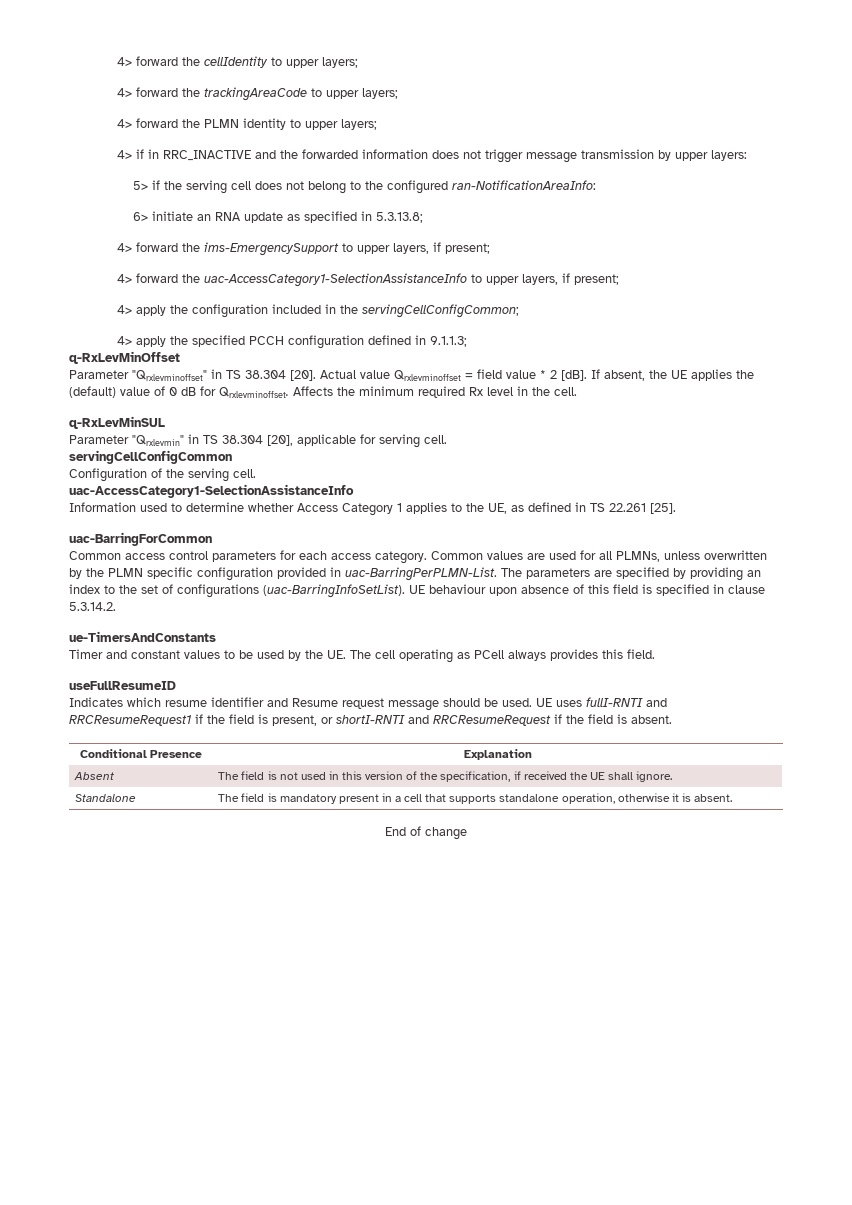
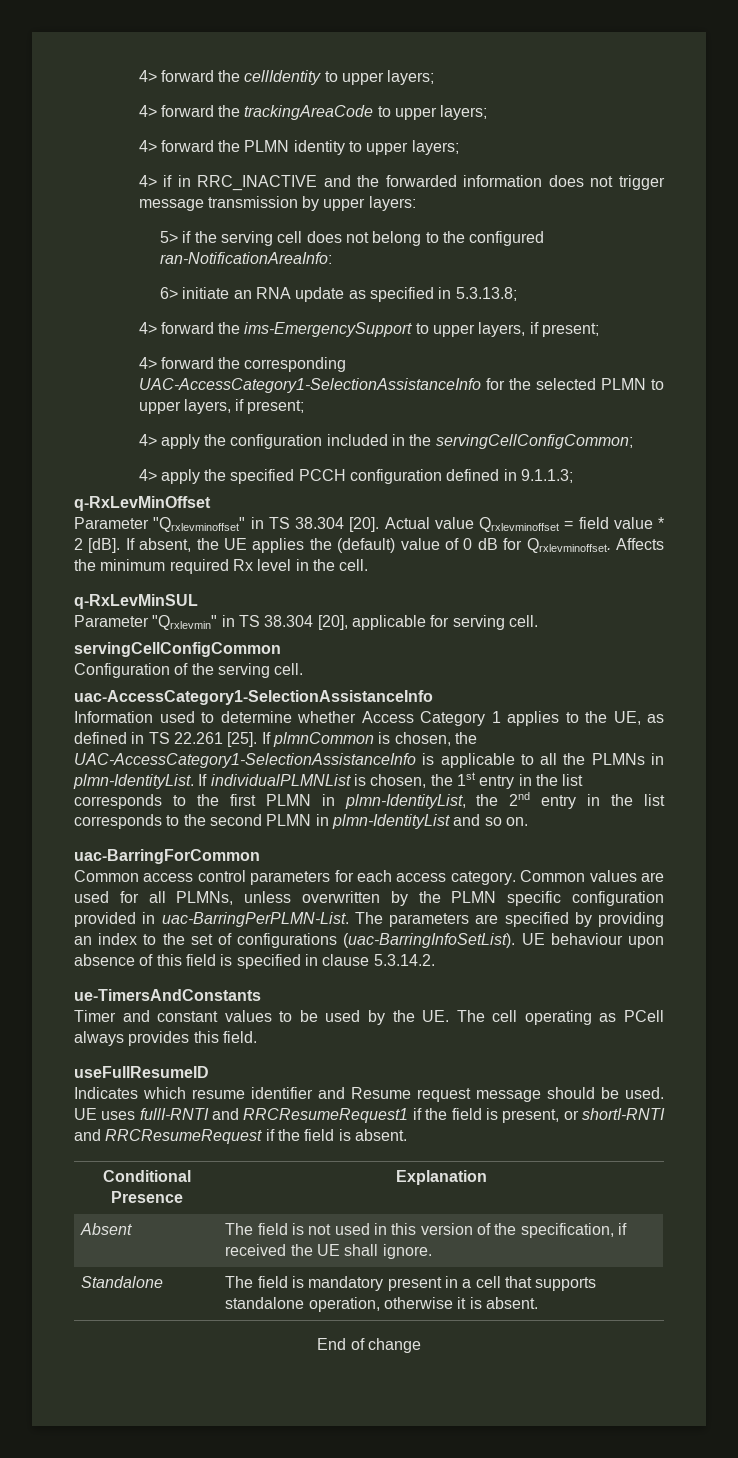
- 4> forward the uac-AccessCategory1-SelectionAssistanceInfo to upper layers, if present;
+ 4> forward the corresponding UAC-AccessCategory1-SelectionAssistanceInfo for the selected PLMN to upper layers, if present;
+ If plmnCommon is chosen, the UAC-AccessCategory1-SelectionAssistanceInfo is applicable to all the PLMNs in plmn-IdentityList. If individualPLMNList is chosen, the 1st entry in the list corresponds to the first PLMN in plmn-IdentityList, the 2nd entry in the list corresponds to the second PLMN in plmn-IdentityList and so on.

